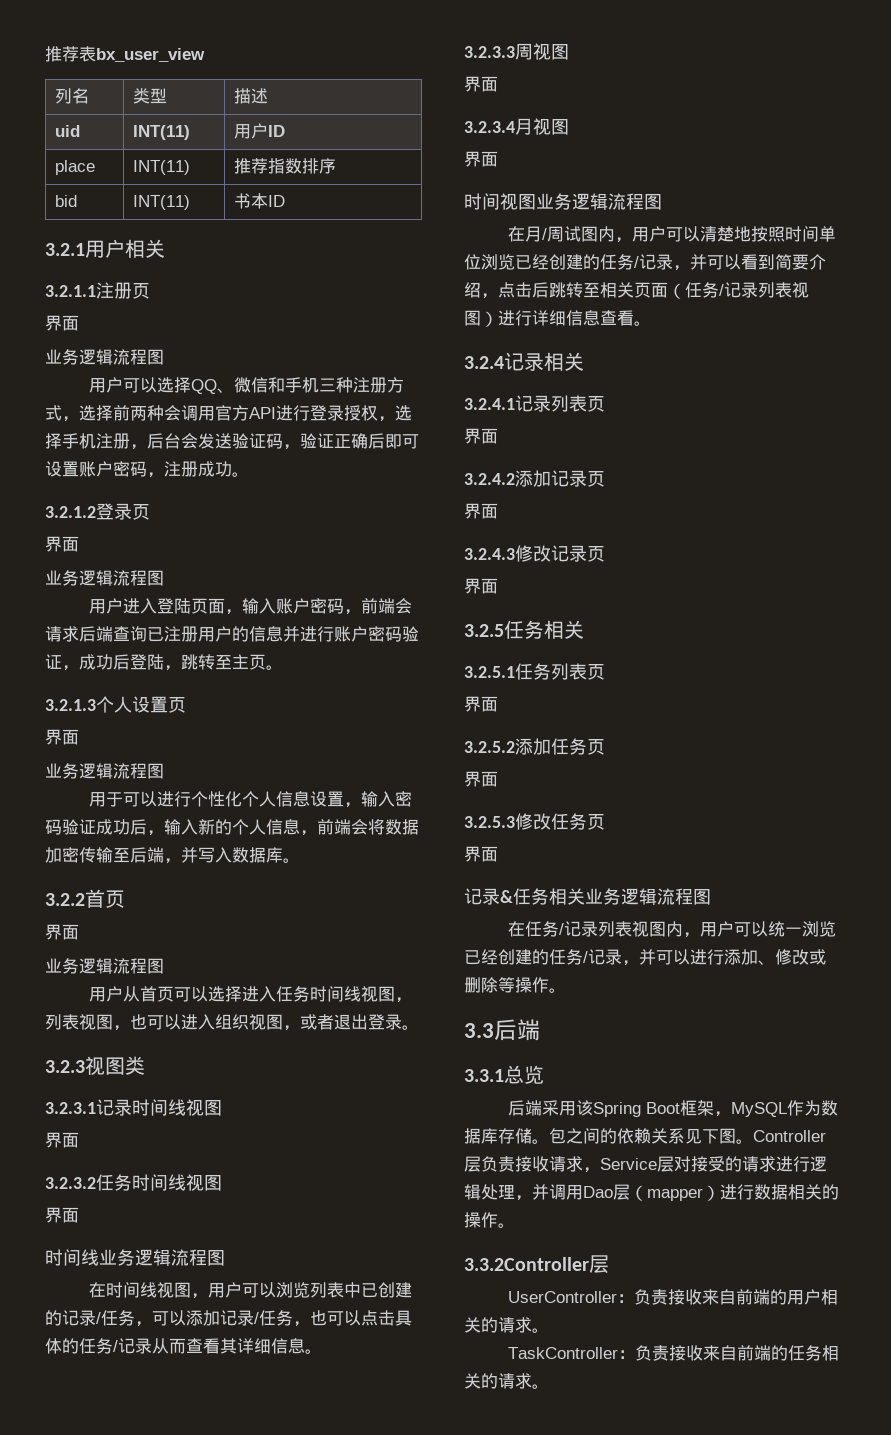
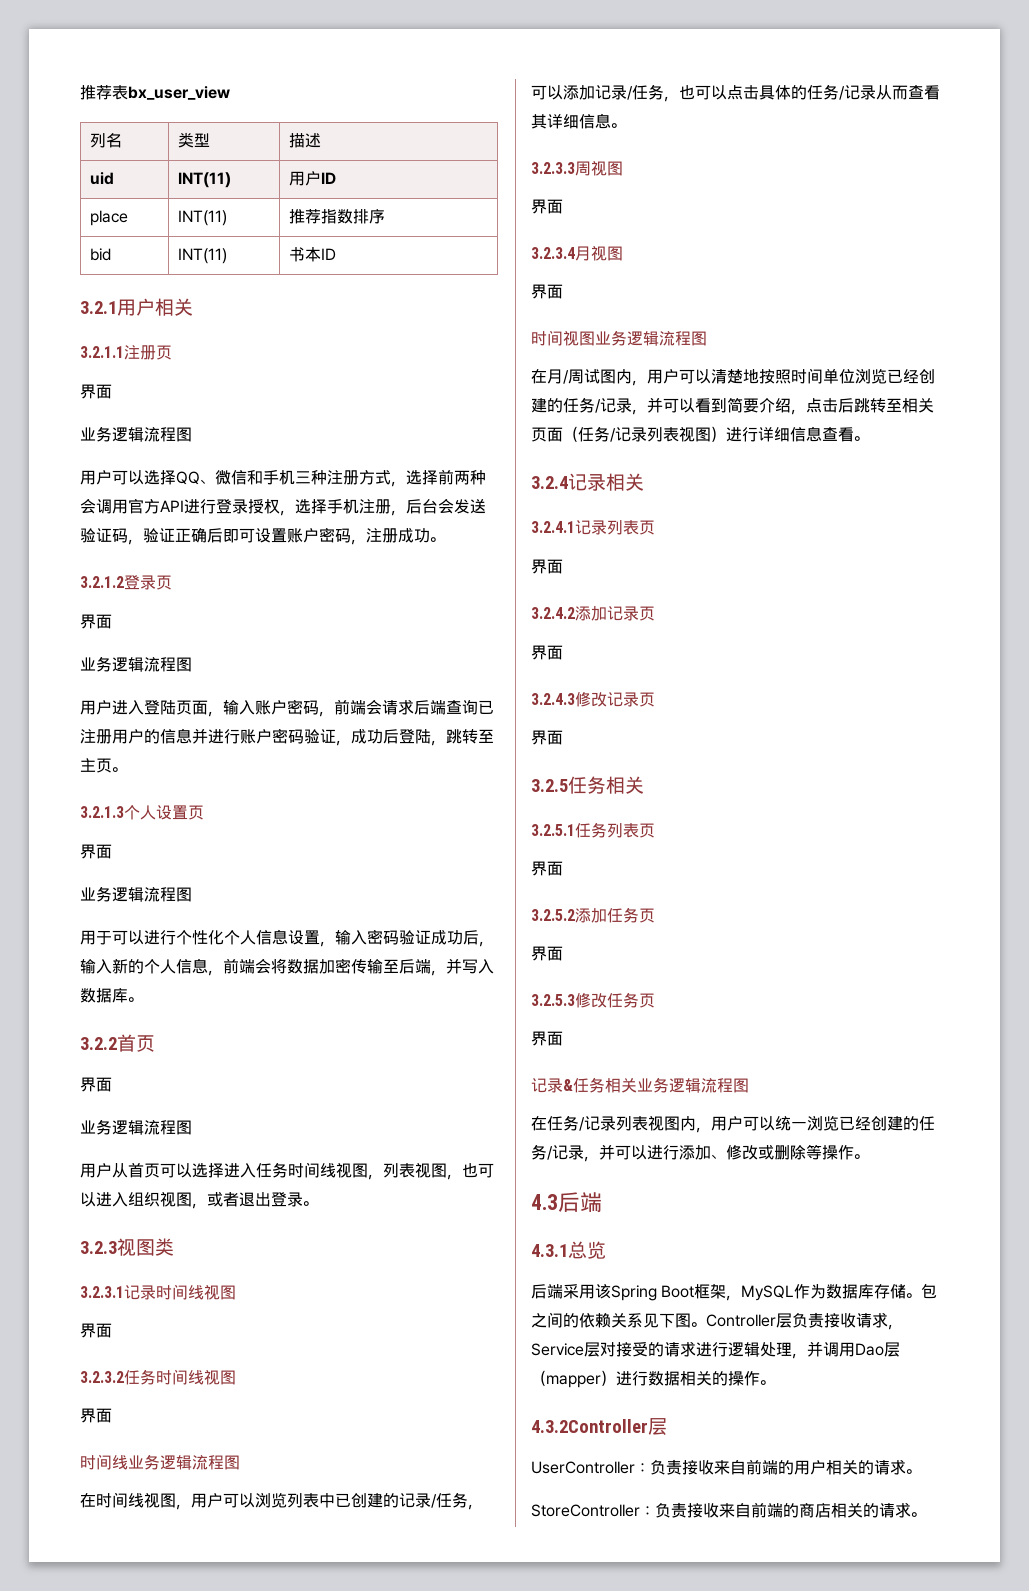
- 3.3后端
+ 4.3后端
- 3.3.1总览
+ 4.3.1总览
- 3.3.2Controller层
+ 4.3.2Controller层
- TaskController：负责接收来自前端的任务相关的请求。
+ StoreController：负责接收来自前端的商店相关的请求。

